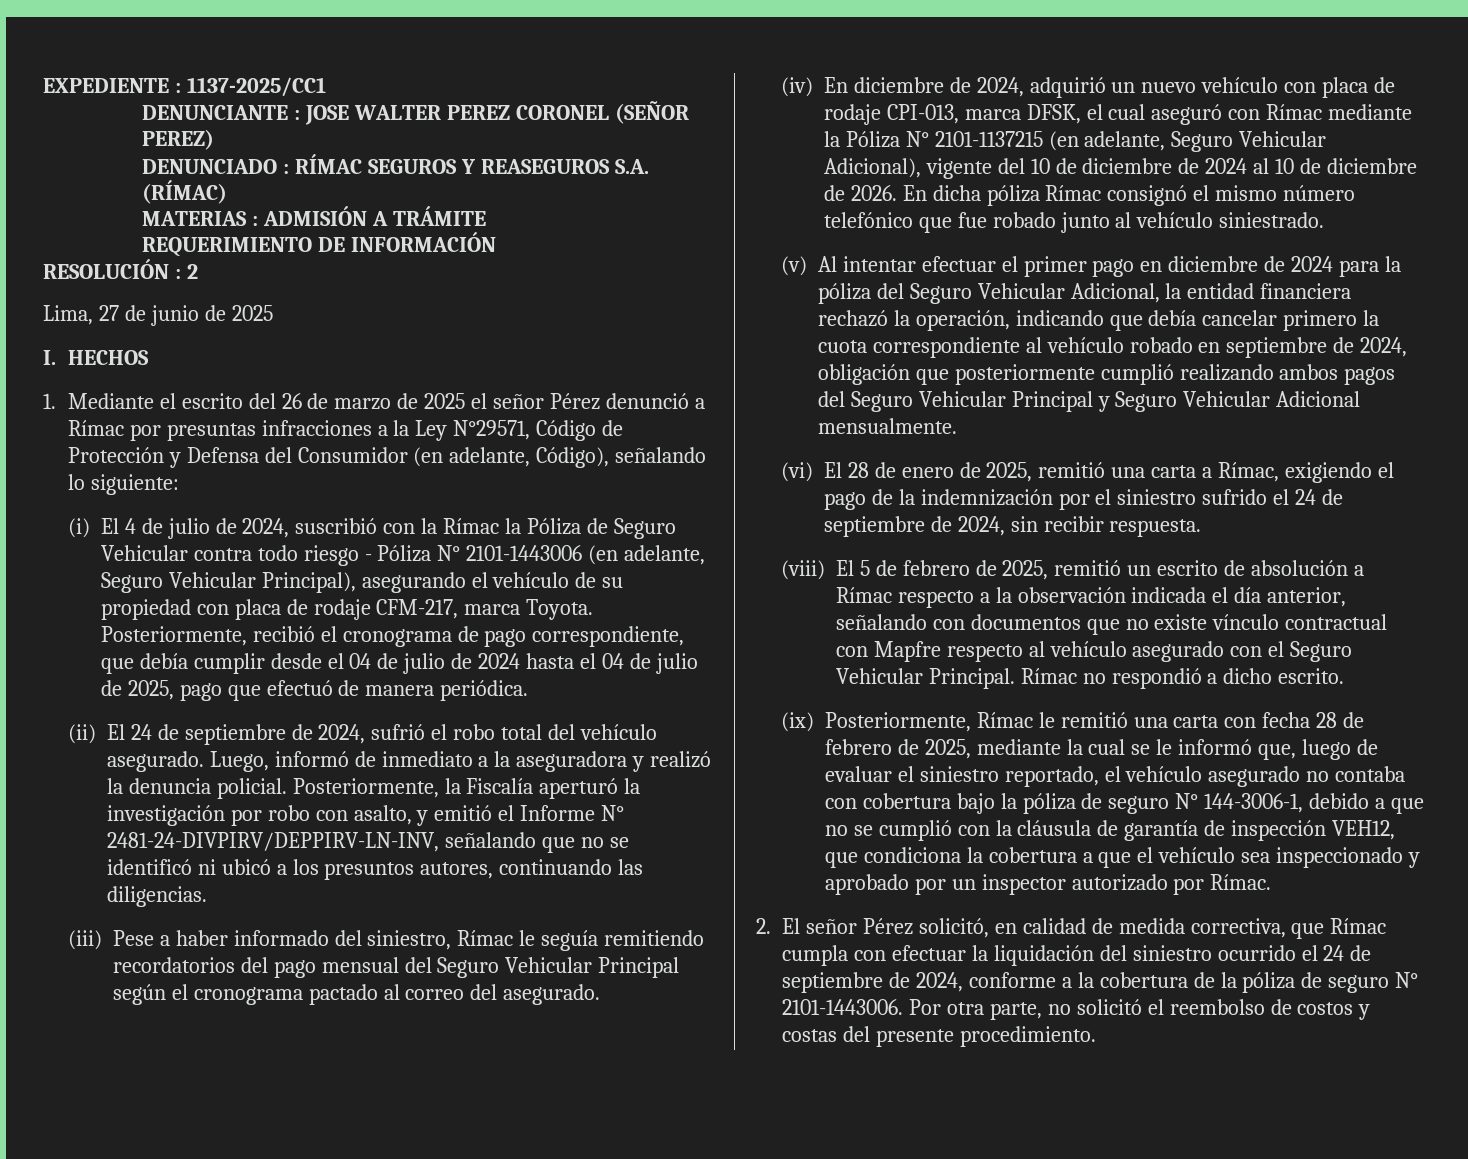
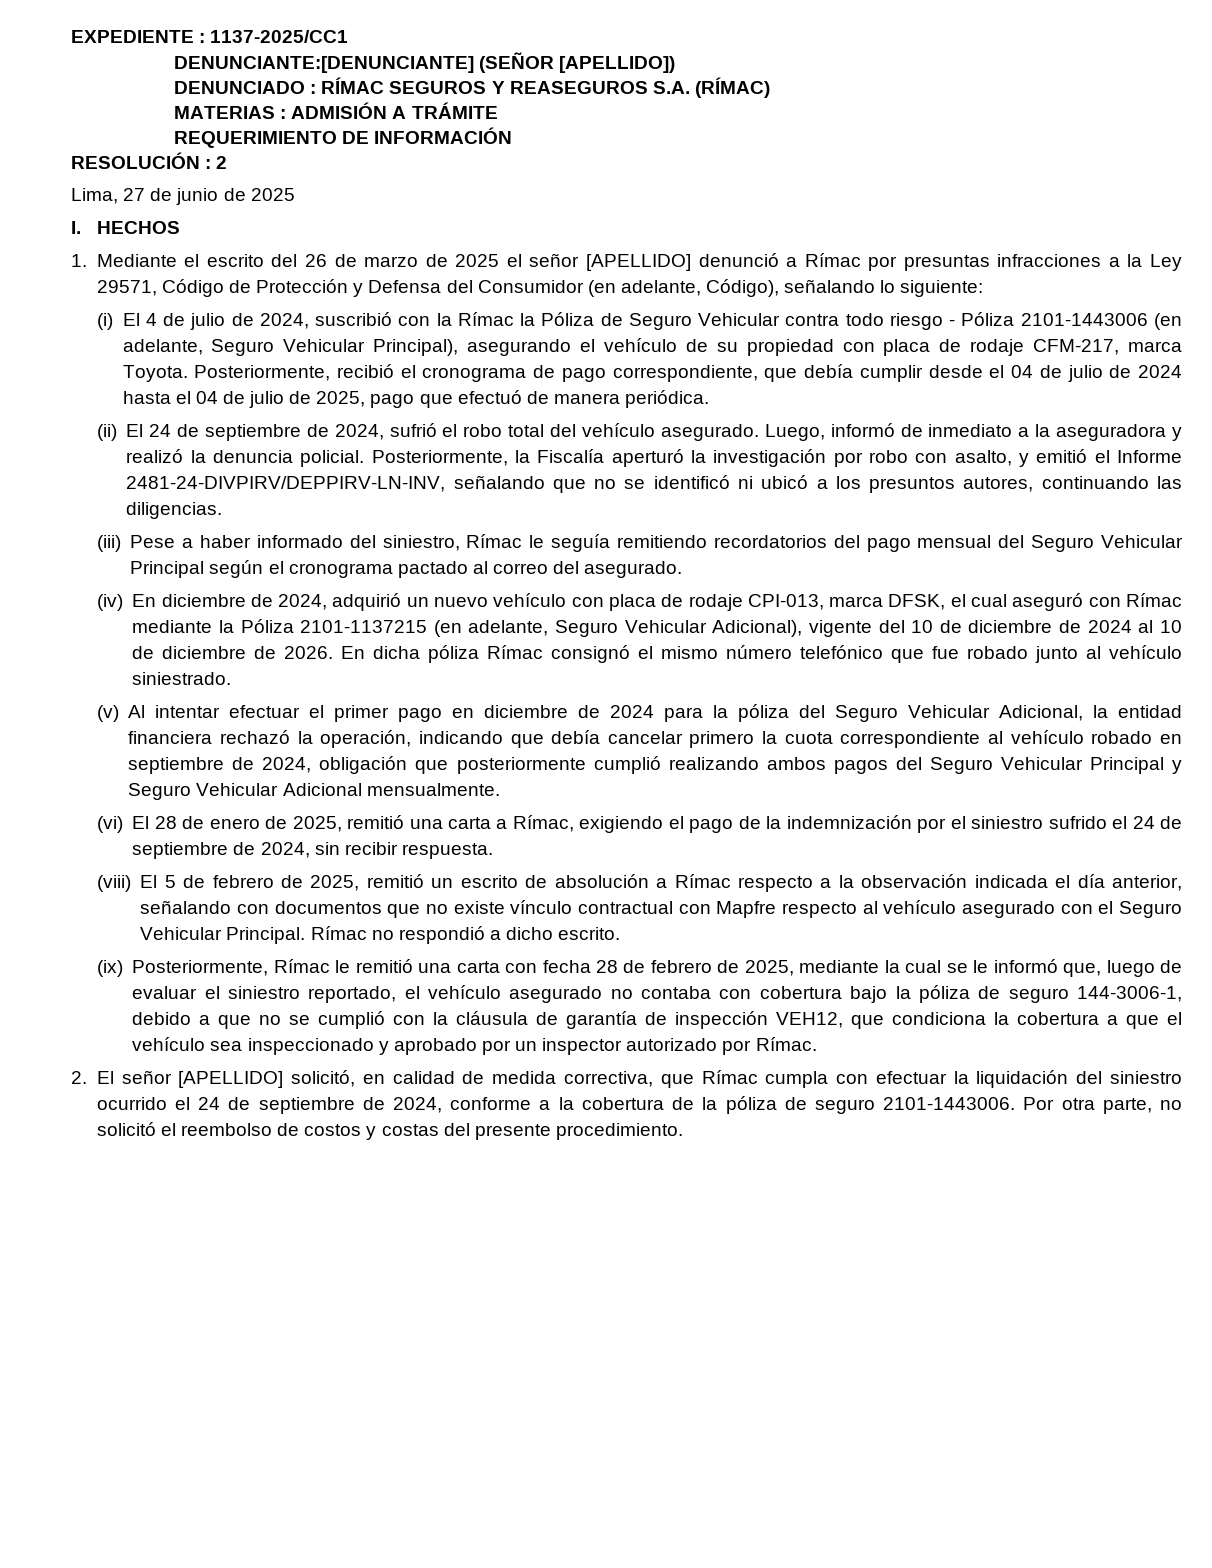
- DENUNCIANTE : JOSE WALTER PEREZ CORONEL (SEÑOR PEREZ)
+ DENUNCIANTE:[DENUNCIANTE] (SEÑOR [APELLIDO])
- 1. Mediante el escrito del 26 de marzo de 2025 el señor Pérez denunció a Rímac por presuntas infracciones a la Ley N°29571, Código de Protección y Defensa del Consumidor (en adelante, Código), señalando lo siguiente:
+ 1. Mediante el escrito del 26 de marzo de 2025 el señor [APELLIDO] denunció a Rímac por presuntas infracciones a la Ley 29571, Código de Protección y Defensa del Consumidor (en adelante, Código), señalando lo siguiente:
- (i) El 4 de julio de 2024, suscribió con la Rímac la Póliza de Seguro Vehicular contra todo riesgo - Póliza N° 2101-1443006 (en adelante, Seguro Vehicular Principal), asegurando el vehículo de su propiedad con placa de rodaje CFM-217, marca Toyota.
+ (i) El 4 de julio de 2024, suscribió con la Rímac la Póliza de Seguro Vehicular contra todo riesgo - Póliza 2101-1443006 (en adelante, Seguro Vehicular Principal), asegurando el vehículo de su propiedad con placa de rodaje CFM-217, marca Toyota.
- Posteriormente, la Fiscalía aperturó la investigación por robo con asalto, y emitió el Informe N° 2481-24-DIVPIRV/DEPPIRV-LN-INV, señalando que no se identificó ni ubicó a los presuntos autores, continuando las diligencias.
+ Posteriormente, la Fiscalía aperturó la investigación por robo con asalto, y emitió el Informe 2481-24-DIVPIRV/DEPPIRV-LN-INV, señalando que no se identificó ni ubicó a los presuntos autores, continuando las diligencias.
- (iv) En diciembre de 2024, adquirió un nuevo vehículo con placa de rodaje CPI-013, marca DFSK, el cual aseguró con Rímac mediante la Póliza N° 2101-1137215 (en adelante, Seguro Vehicular Adicional), vigente del 10 de diciembre de 2024 al 10 de diciembre de 2026.
+ (iv) En diciembre de 2024, adquirió un nuevo vehículo con placa de rodaje CPI-013, marca DFSK, el cual aseguró con Rímac mediante la Póliza 2101-1137215 (en adelante, Seguro Vehicular Adicional), vigente del 10 de diciembre de 2024 al 10 de diciembre de 2026.
- (ix) Posteriormente, Rímac le remitió una carta con fecha 28 de febrero de 2025, mediante la cual se le informó que, luego de evaluar el siniestro reportado, el vehículo asegurado no contaba con cobertura bajo la póliza de seguro N° 144-3006-1, debido a que no se cumplió con la cláusula de garantía de inspección VEH12, que condiciona la cobertura a que el vehículo sea inspeccionado y aprobado por un inspector autorizado por Rímac.
+ (ix) Posteriormente, Rímac le remitió una carta con fecha 28 de febrero de 2025, mediante la cual se le informó que, luego de evaluar el siniestro reportado, el vehículo asegurado no contaba con cobertura bajo la póliza de seguro 144-3006-1, debido a que no se cumplió con la cláusula de garantía de inspección VEH12, que condiciona la cobertura a que el vehículo sea inspeccionado y aprobado por un inspector autorizado por Rímac.
- 2. El señor Pérez solicitó, en calidad de medida correctiva, que Rímac cumpla con efectuar la liquidación del siniestro ocurrido el 24 de septiembre de 2024, conforme a la cobertura de la póliza de seguro N° 2101-1443006.
+ 2. El señor [APELLIDO] solicitó, en calidad de medida correctiva, que Rímac cumpla con efectuar la liquidación del siniestro ocurrido el 24 de septiembre de 2024, conforme a la cobertura de la póliza de seguro 2101-1443006.

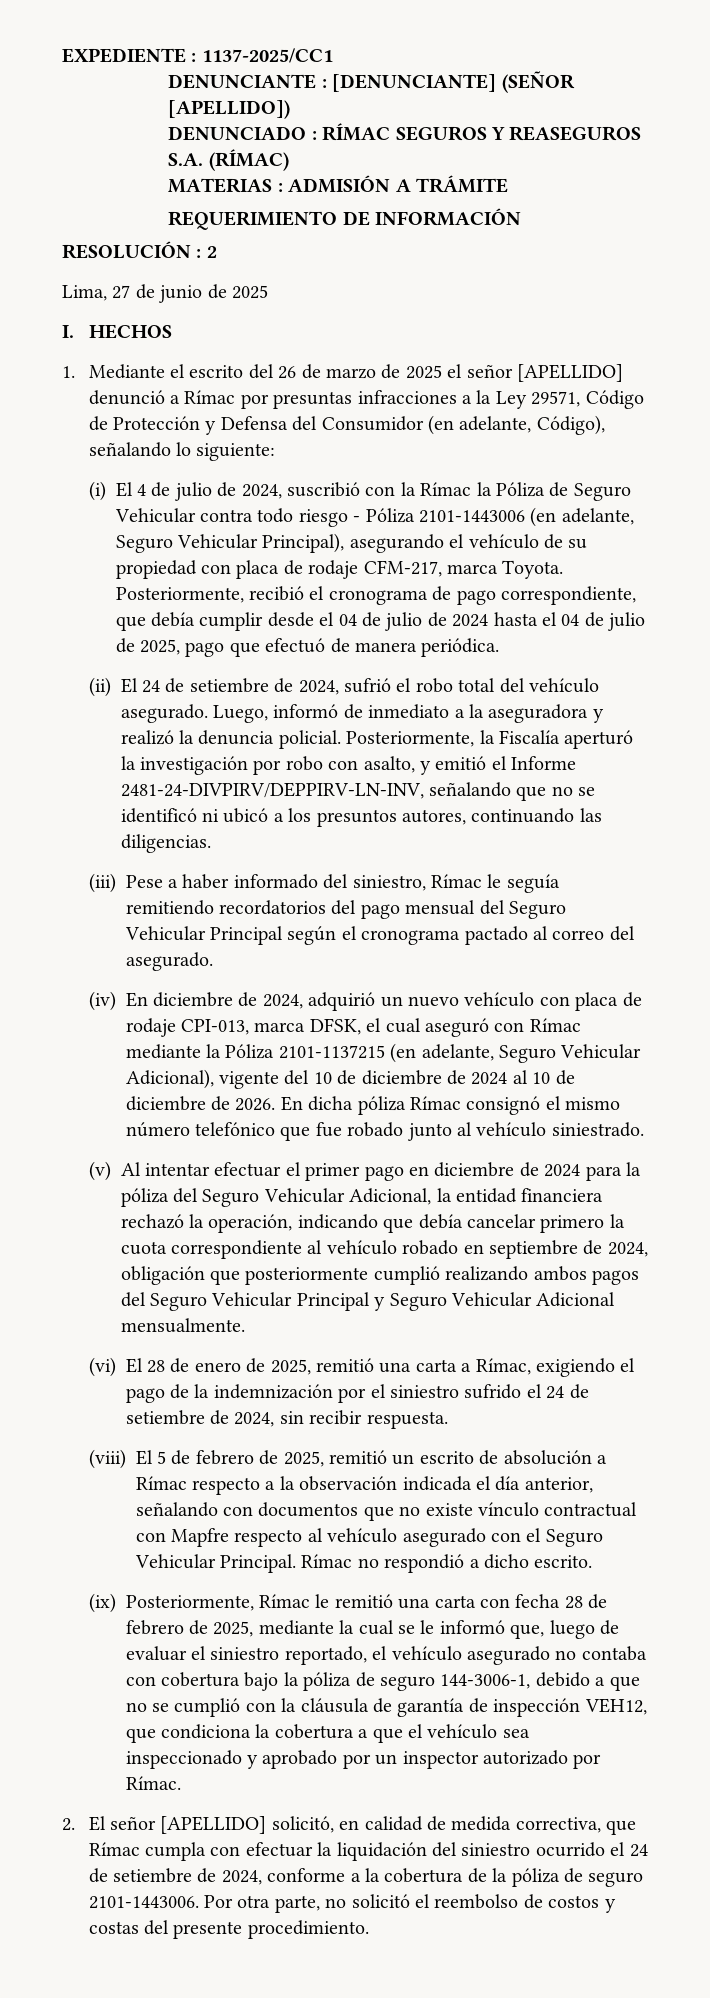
- DENUNCIANTE:[DENUNCIANTE] (SEÑOR [APELLIDO])
+ DENUNCIANTE : [DENUNCIANTE] (SEÑOR [APELLIDO])
- (ii) El 24 de septiembre de 2024, sufrió el robo total del vehículo asegurado.
+ (ii) El 24 de setiembre de 2024, sufrió el robo total del vehículo asegurado.
- (vi) El 28 de enero de 2025, remitió una carta a Rímac, exigiendo el pago de la indemnización por el siniestro sufrido el 24 de septiembre de 2024, sin recibir respuesta.
+ (vi) El 28 de enero de 2025, remitió una carta a Rímac, exigiendo el pago de la indemnización por el siniestro sufrido el 24 de setiembre de 2024, sin recibir respuesta.
- 2. El señor [APELLIDO] solicitó, en calidad de medida correctiva, que Rímac cumpla con efectuar la liquidación del siniestro ocurrido el 24 de septiembre de 2024, conforme a la cobertura de la póliza de seguro 2101-1443006.
+ 2. El señor [APELLIDO] solicitó, en calidad de medida correctiva, que Rímac cumpla con efectuar la liquidación del siniestro ocurrido el 24 de setiembre de 2024, conforme a la cobertura de la póliza de seguro 2101-1443006.

